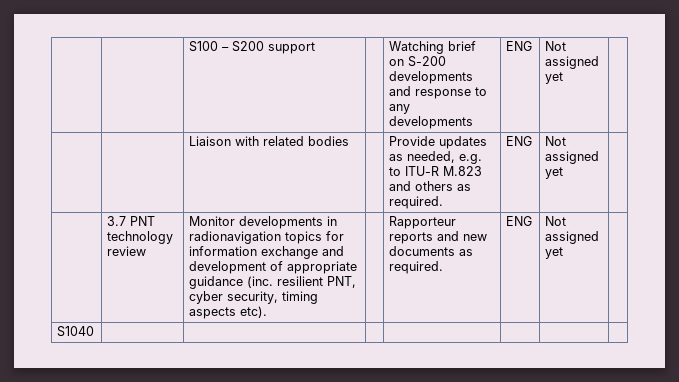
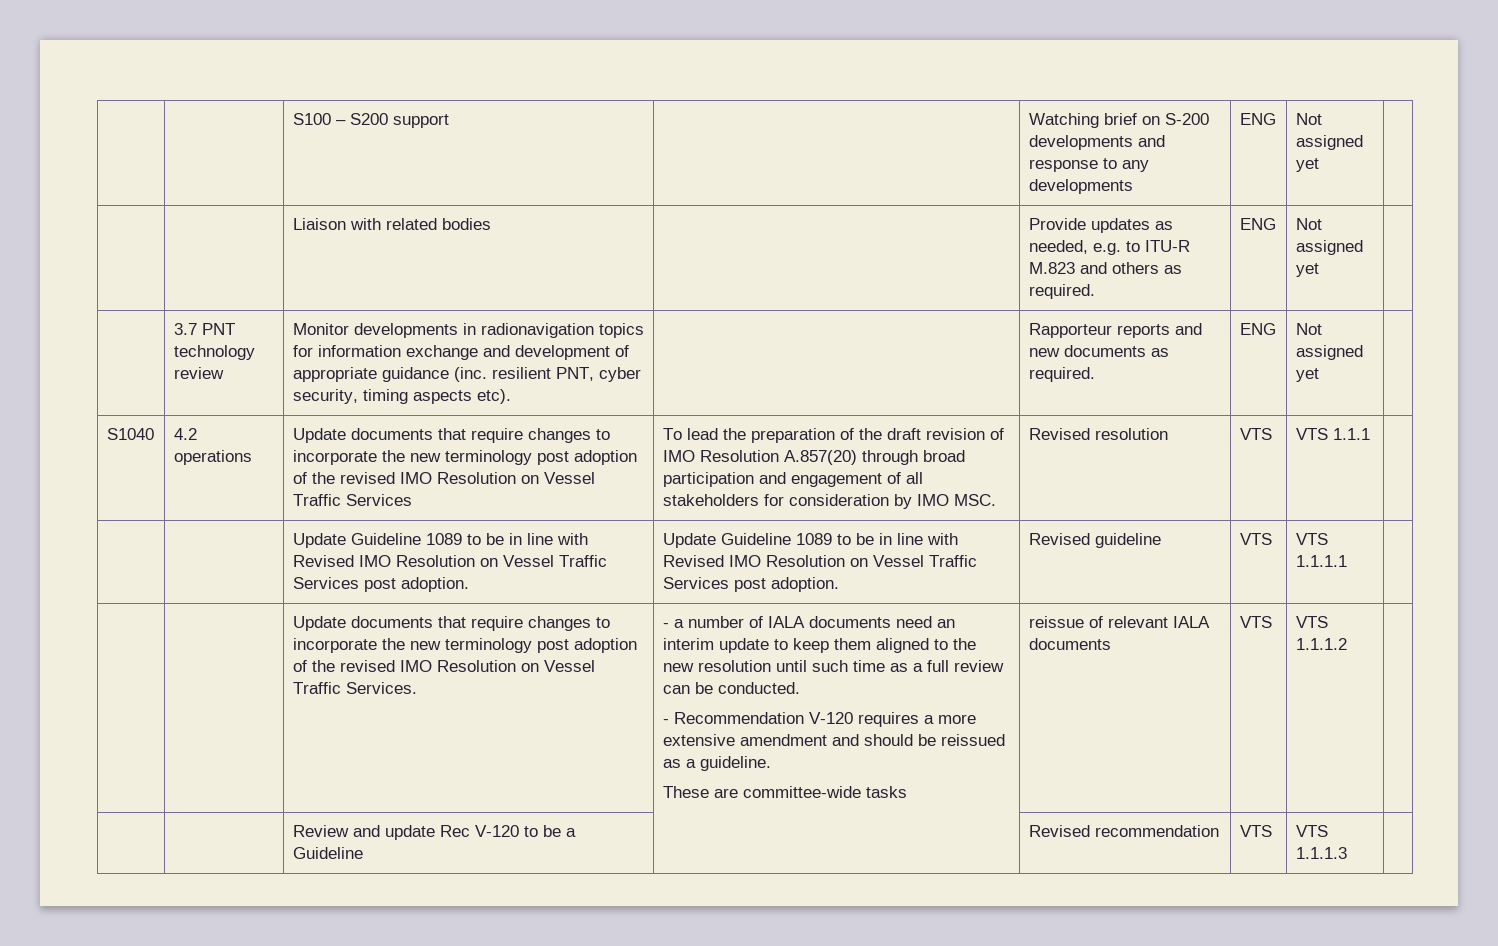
+ 4.2 operations | Update documents that require changes to incorporate the new terminology post adoption of the revised IMO Resolution on Vessel Traffic Services | To lead the preparation of the draft revision of IMO Resolution A.857(20) through broad participation and engagement of all stakeholders for consideration by IMO MSC. | Revised resolution | VTS | VTS 1.1.1 |
+ | | Update Guideline 1089 to be in line with Revised IMO Resolution on Vessel Traffic Services post adoption. | Update Guideline 1089 to be in line with Revised IMO Resolution on Vessel Traffic Services post adoption. | Revised guideline | VTS | VTS 1.1.1.1 |
+ | | Update documents that require changes to incorporate the new terminology post adoption of the revised IMO Resolution on Vessel Traffic Services. | - a number of IALA documents need an interim update to keep them aligned to the new resolution until such time as a full review can be conducted.
+ - Recommendation V-120 requires a more extensive amendment and should be reissued as a guideline.
+ These are committee-wide tasks | reissue of relevant IALA documents | VTS | VTS 1.1.1.2 |
+ | | Review and update Rec V-120 to be a Guideline | | Revised recommendation | VTS | VTS 1.1.1.3 |

